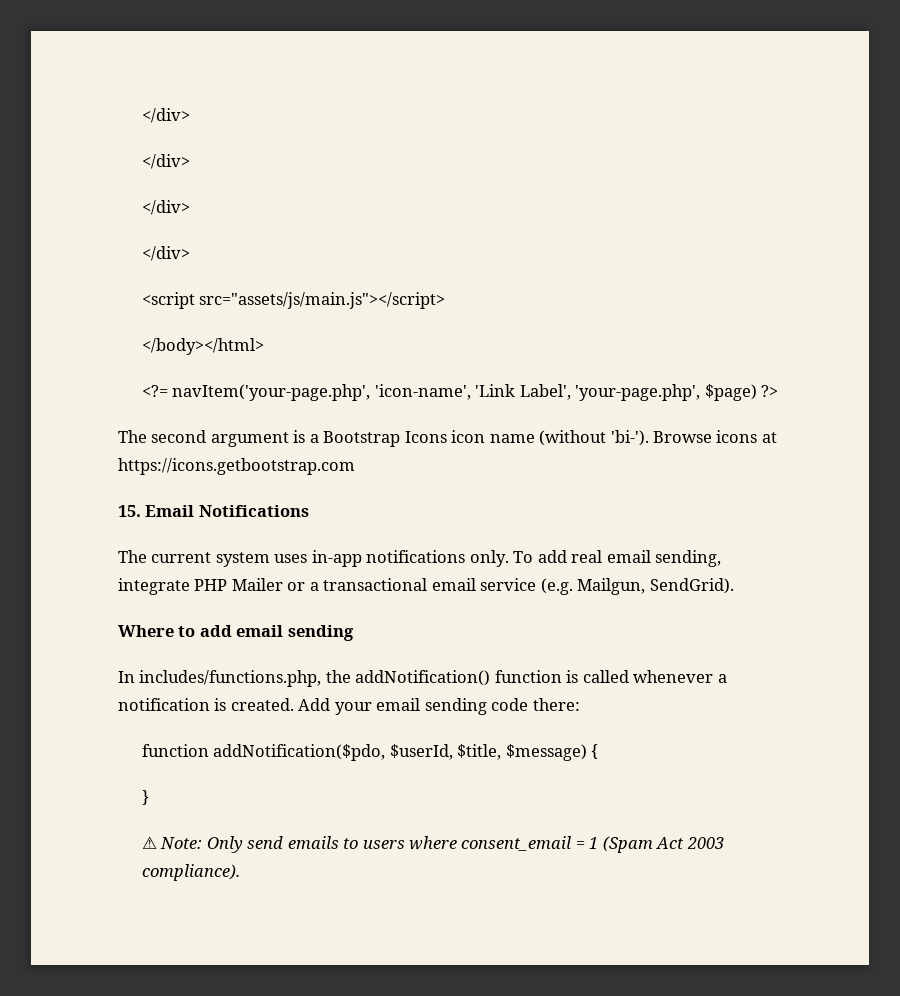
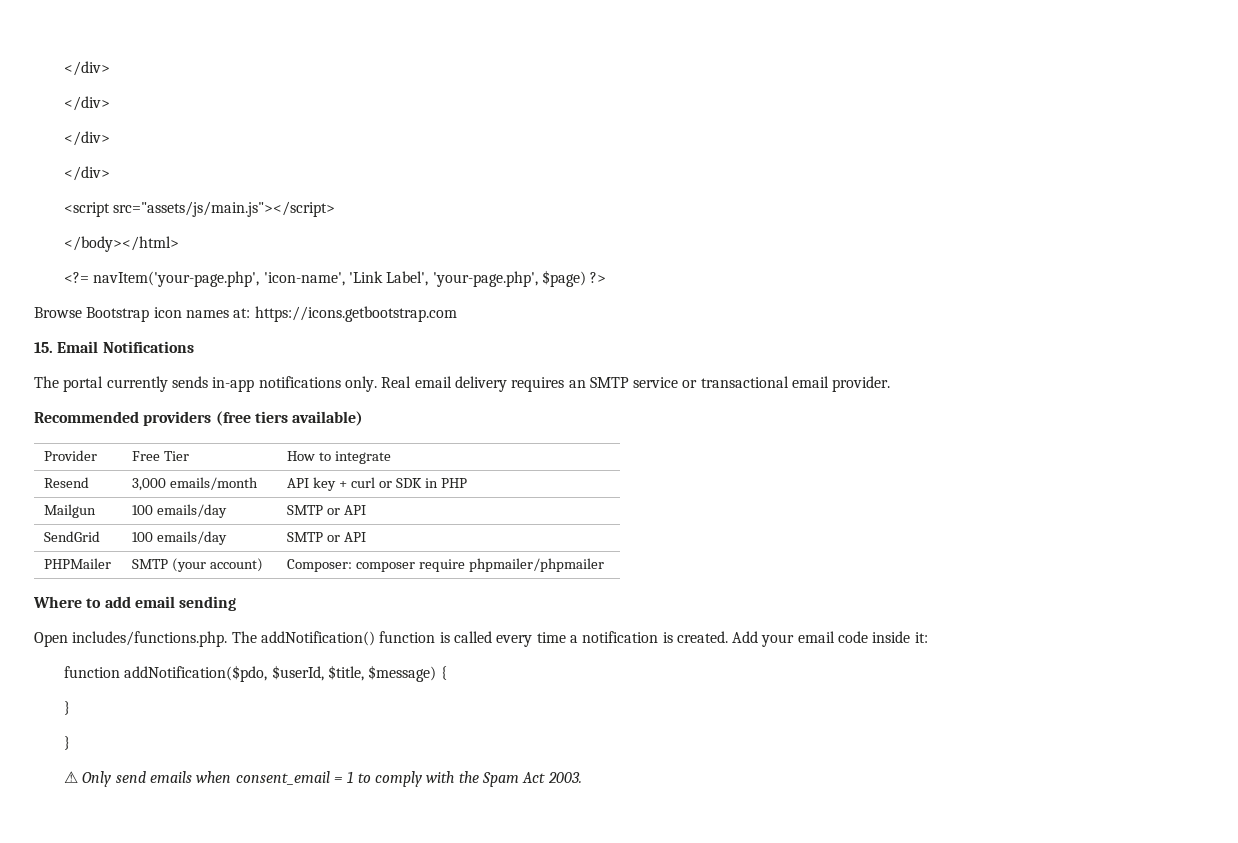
- The second argument is a Bootstrap Icons icon name (without 'bi-'). Browse icons at https://icons.getbootstrap.com
+ Browse Bootstrap icon names at: https://icons.getbootstrap.com
- The current system uses in-app notifications only. To add real email sending, integrate PHP Mailer or a transactional email service (e.g. Mailgun, SendGrid).
+ The portal currently sends in-app notifications only. Real email delivery requires an SMTP service or transactional email provider.
+ Recommended providers (free tiers available)
+ Provider | Free Tier | How to integrate
+ Resend | 3,000 emails/month | API key + curl or SDK in PHP
+ Mailgun | 100 emails/day | SMTP or API
+ SendGrid | 100 emails/day | SMTP or API
+ PHPMailer | SMTP (your account) | Composer: composer require phpmailer/phpmailer
- In includes/functions.php, the addNotification() function is called whenever a notification is created.
+ Open includes/functions.php. The addNotification() function is called every time a notification is created.
- Add your email sending code there:
+ Add your email code inside it:
  function addNotification($pdo, $userId, $title, $message) {
+ }
- ⚠ Note: Only send emails to users where consent_email = 1 (Spam Act 2003 compliance).
+ ⚠ Only send emails when consent_email = 1 to comply with the Spam Act 2003.

